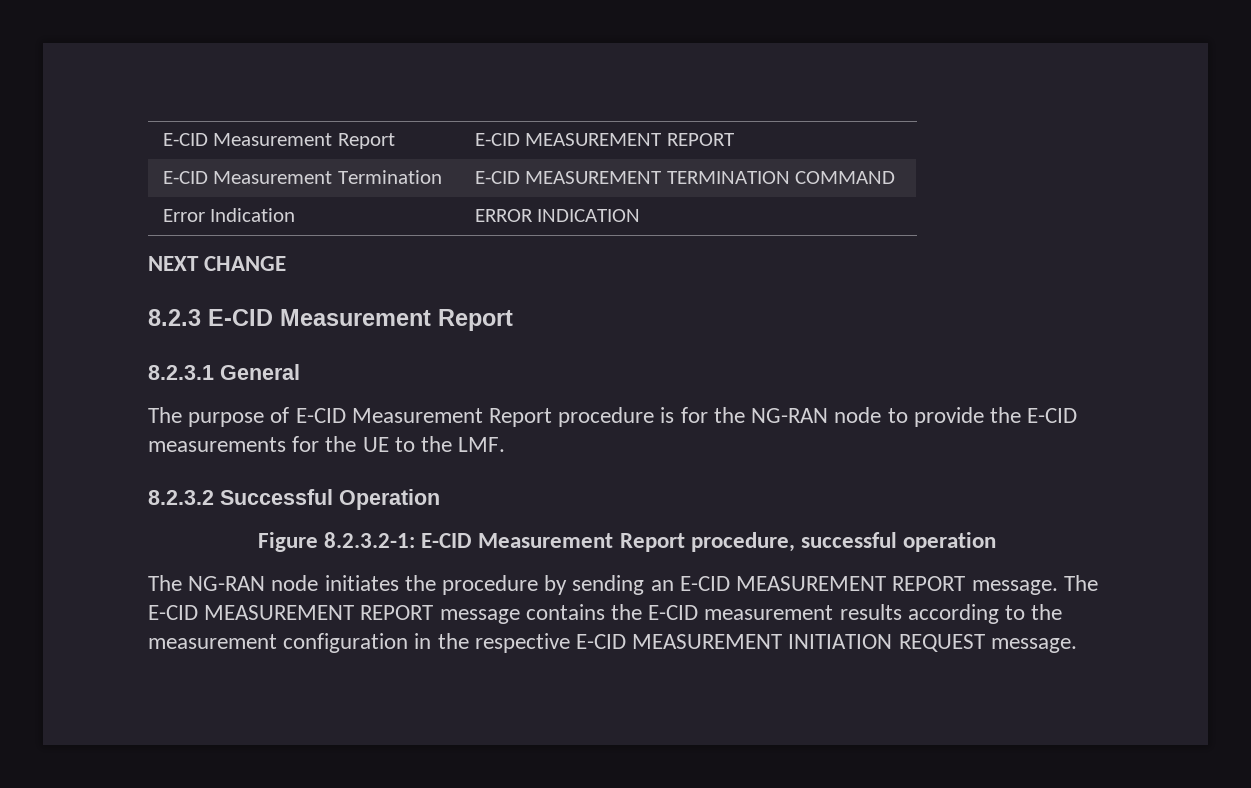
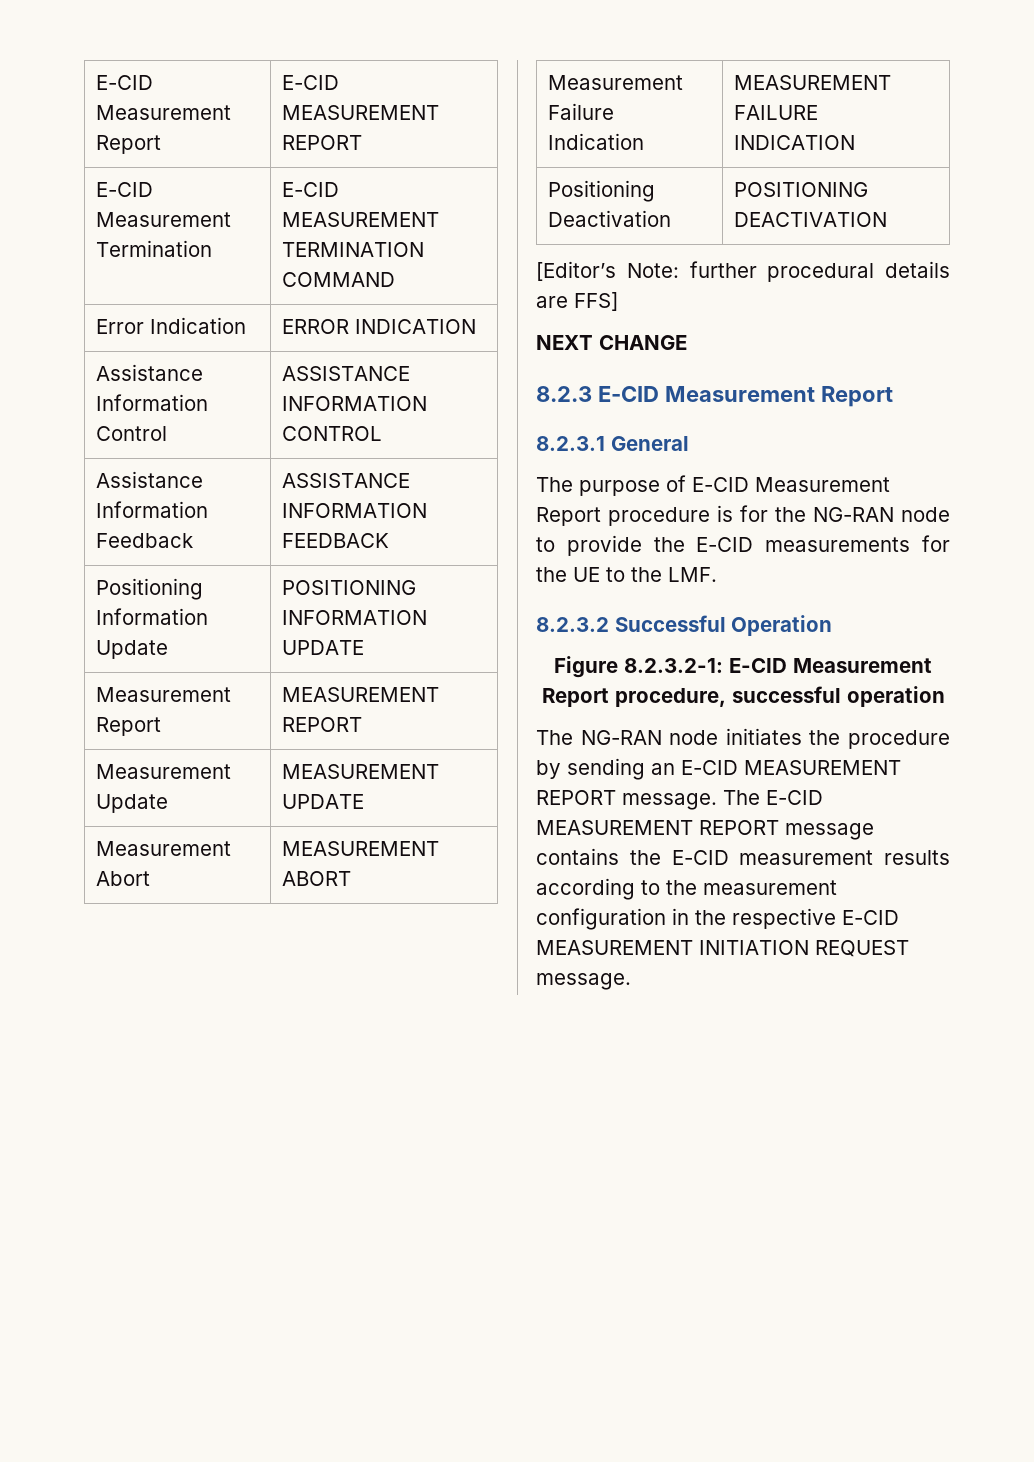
+ Assistance Information Control | ASSISTANCE INFORMATION CONTROL
+ Assistance Information Feedback | ASSISTANCE INFORMATION FEEDBACK
+ Positioning Information Update | POSITIONING INFORMATION UPDATE
+ Measurement Report | MEASUREMENT REPORT
+ Measurement Update | MEASUREMENT UPDATE
+ Measurement Abort | MEASUREMENT ABORT
+ Measurement Failure Indication | MEASUREMENT FAILURE INDICATION
+ Positioning Deactivation | POSITIONING DEACTIVATION
+ [Editor’s Note: further procedural details are FFS]

